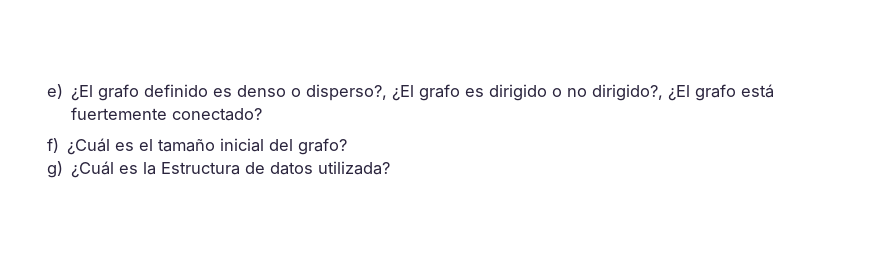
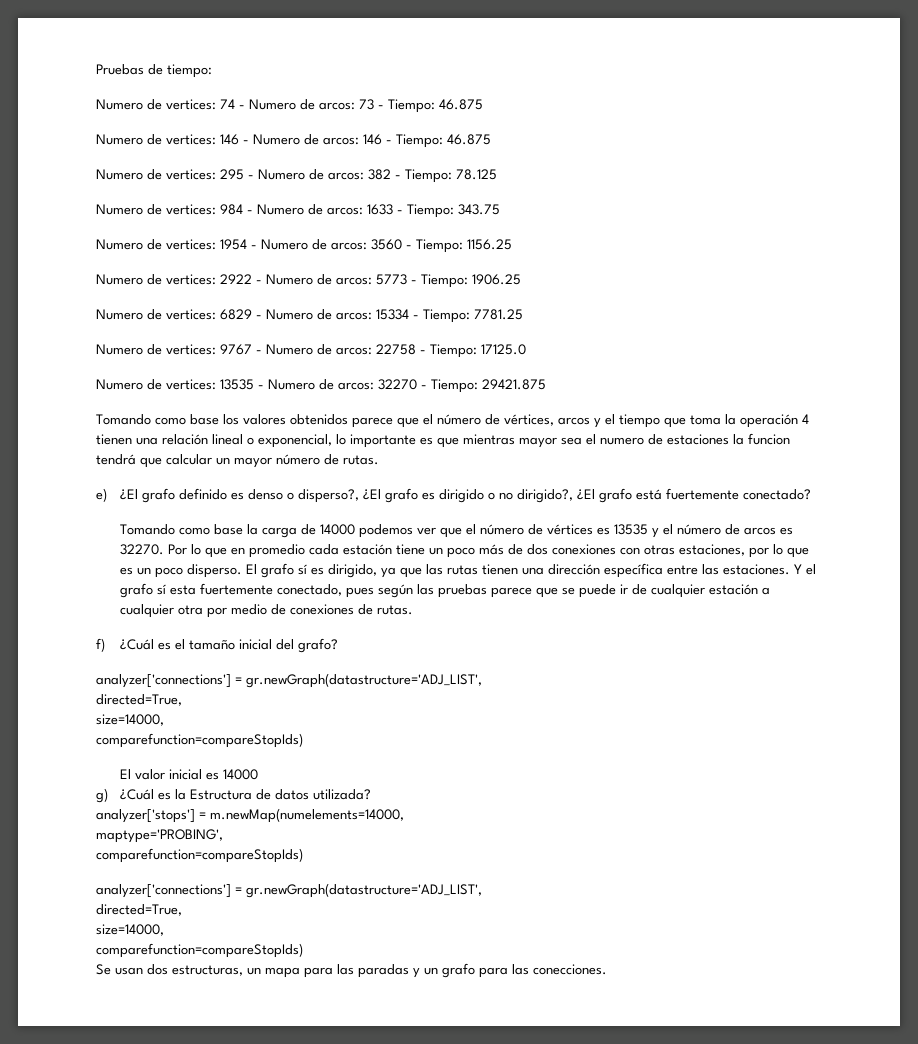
+ Pruebas de tiempo:
+ Numero de vertices: 74 - Numero de arcos: 73 - Tiempo: 46.875
+ Numero de vertices: 146 - Numero de arcos: 146 - Tiempo: 46.875
+ Numero de vertices: 295 - Numero de arcos: 382 - Tiempo: 78.125
+ Numero de vertices: 984 - Numero de arcos: 1633 - Tiempo: 343.75
+ Numero de vertices: 1954 - Numero de arcos: 3560 - Tiempo: 1156.25
+ Numero de vertices: 2922 - Numero de arcos: 5773 - Tiempo: 1906.25
+ Numero de vertices: 6829 - Numero de arcos: 15334 - Tiempo: 7781.25
+ Numero de vertices: 9767 - Numero de arcos: 22758 - Tiempo: 17125.0
+ Numero de vertices: 13535 - Numero de arcos: 32270 - Tiempo: 29421.875
+ Tomando como base los valores obtenidos parece que el número de vértices, arcos y el tiempo que toma la operación 4 tienen una relación lineal o exponencial, lo importante es que mientras mayor sea el numero de estaciones la funcion tendrá que calcular un mayor número de rutas.
+ Tomando como base la carga de 14000 podemos ver que el número de vértices es 13535 y el número de arcos es 32270. Por lo que en promedio cada estación tiene un poco más de dos conexiones con otras estaciones, por lo que es un poco disperso. El grafo sí es dirigido, ya que las rutas tienen una dirección específica entre las estaciones. Y el grafo sí esta fuertemente conectado, pues según las pruebas parece que se puede ir de cualquier estación a cualquier otra por medio de conexiones de rutas.
  f) ¿Cuál es el tamaño inicial del grafo?
+ analyzer['connections'] = gr.newGraph(datastructure='ADJ_LIST',
+ directed=True,
+ size=14000,
+ comparefunction=compareStopIds)
+ El valor inicial es 14000
+ analyzer['stops'] = m.newMap(numelements=14000,
+ maptype='PROBING',
+ comparefunction=compareStopIds)
+ analyzer['connections'] = gr.newGraph(datastructure='ADJ_LIST',
+ directed=True,
+ size=14000,
+ comparefunction=compareStopIds)
+ Se usan dos estructuras, un mapa para las paradas y un grafo para las conecciones.

